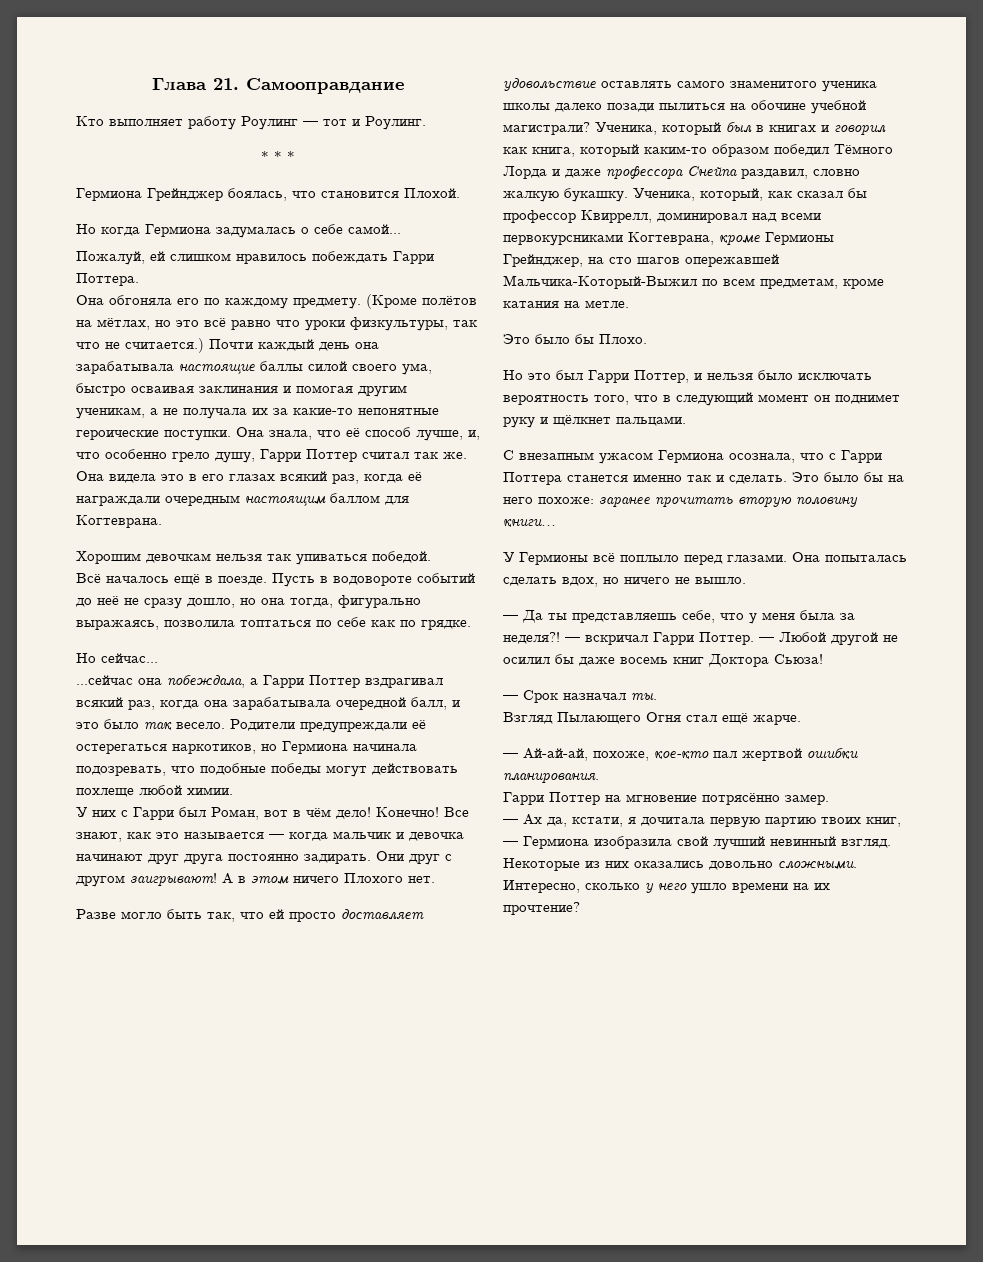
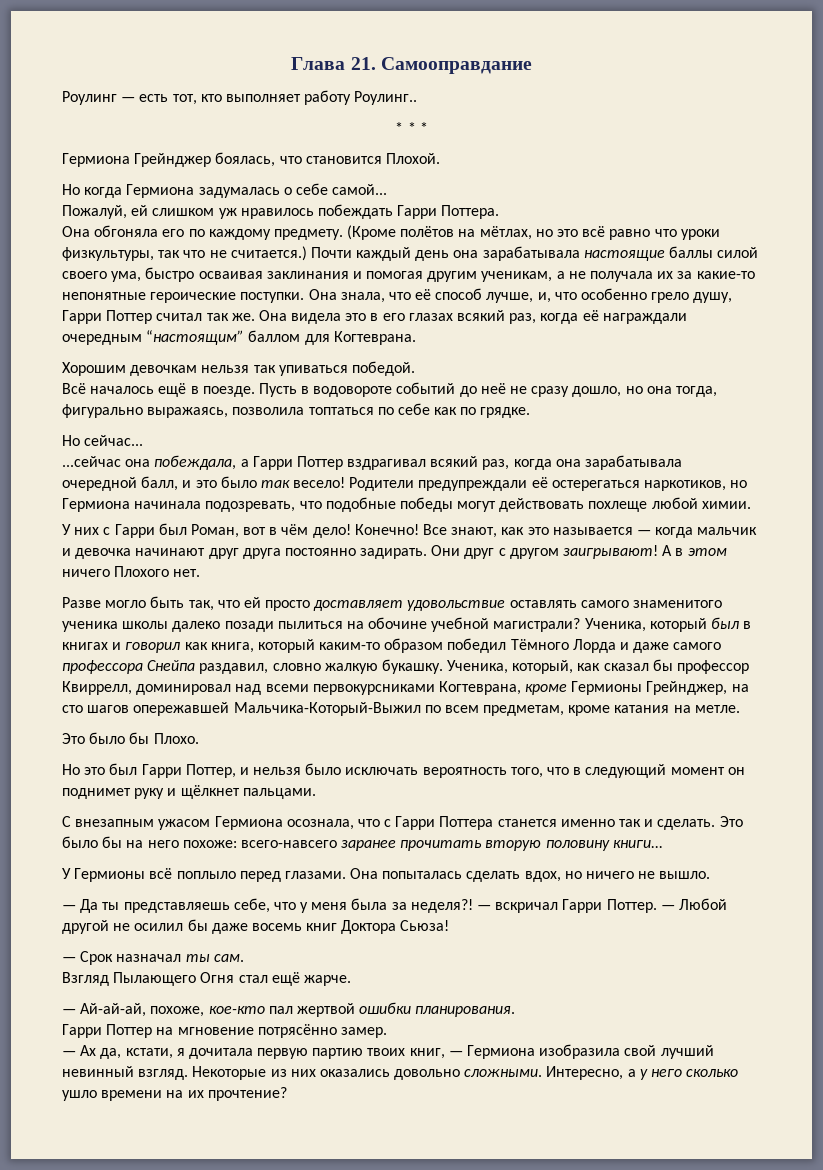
- Кто выполняет работу Роулинг — тот и Роулинг.
+ Роулинг — есть тот, кто выполняет работу Роулинг..
- Пожалуй, ей слишком нравилось побеждать Гарри Поттера.
+ Пожалуй, ей слишком уж нравилось побеждать Гарри Поттера.
- Она видела это в его глазах всякий раз, когда её награждали очередным настоящим баллом для Когтеврана.
+ Она видела это в его глазах всякий раз, когда её награждали очередным “настоящим” баллом для Когтеврана.
- ...сейчас она побеждала, а Гарри Поттер вздрагивал всякий раз, когда она зарабатывала очередной балл, и это было так весело.
+ ...сейчас она побеждала, а Гарри Поттер вздрагивал всякий раз, когда она зарабатывала очередной балл, и это было так весело!
- Ученика, который был в книгах и говорил как книга, который каким-то образом победил Тёмного Лорда и даже профессора Снейпа раздавил, словно жалкую букашку.
+ Ученика, который был в книгах и говорил как книга, который каким-то образом победил Тёмного Лорда и даже самого профессора Снейпа раздавил, словно жалкую букашку.
- Это было бы на него похоже: заранее прочитать вторую половину книги...
+ Это было бы на него похоже: всего-навсего заранее прочитать вторую половину книги...
- — Срок назначал ты.
+ — Срок назначал ты сам.
- Интересно, сколько у него ушло времени на их прочтение?
+ Интересно, а у него сколько ушло времени на их прочтение?

